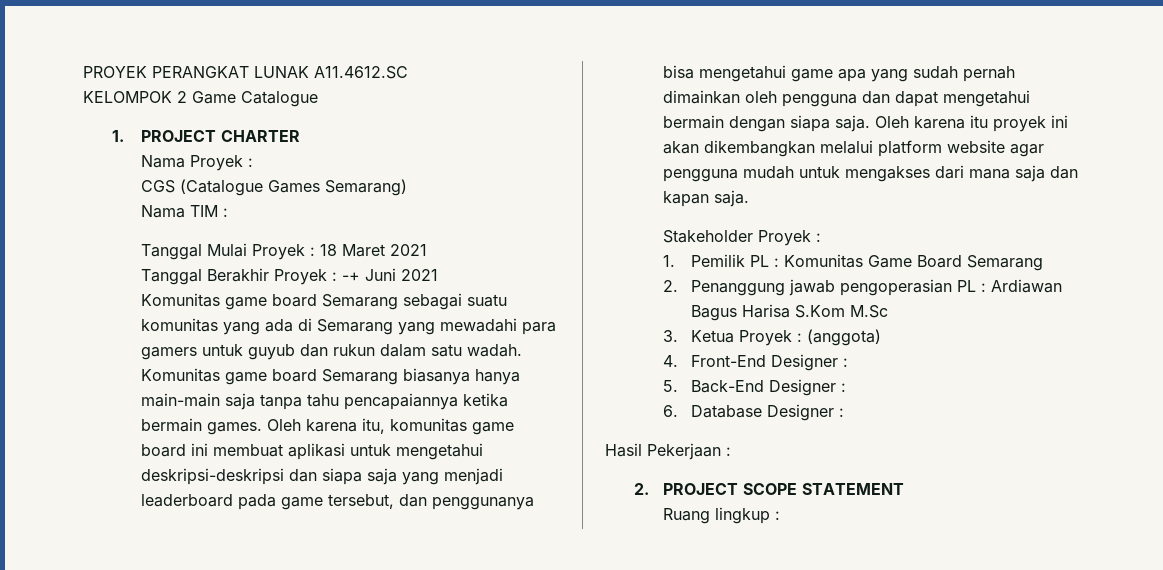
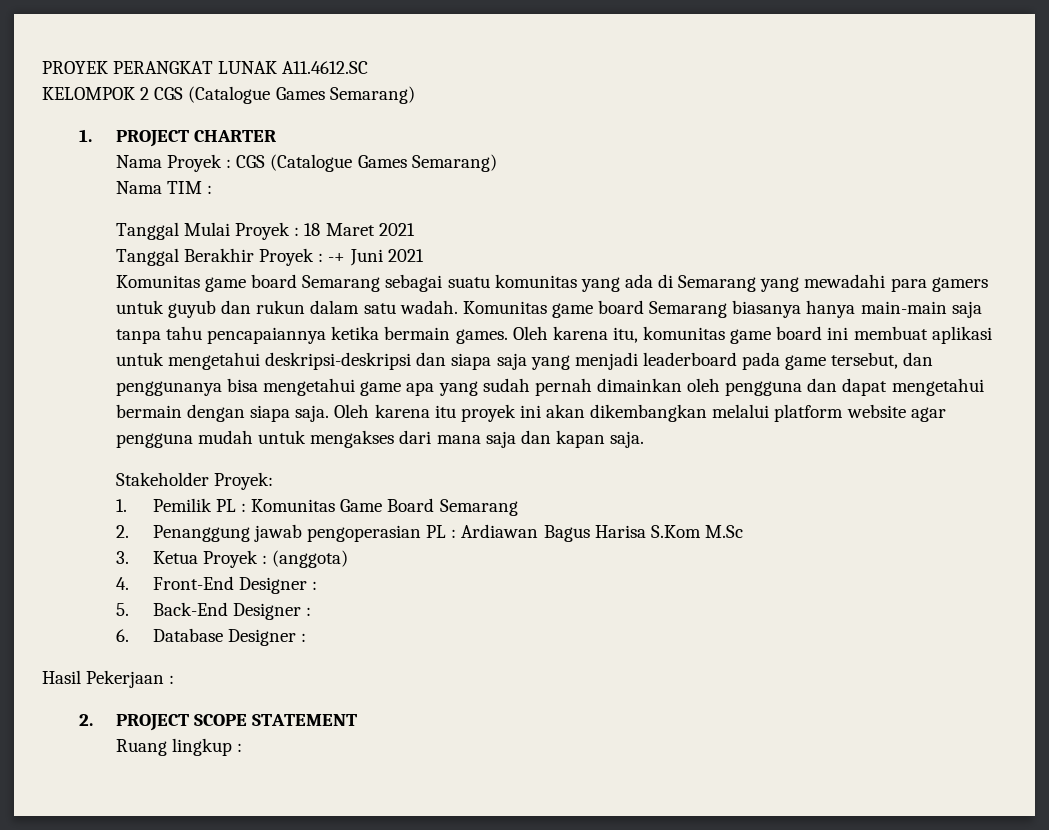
- KELOMPOK 2 Game Catalogue
+ KELOMPOK 2 CGS (Catalogue Games Semarang)
- Nama Proyek :
- CGS (Catalogue Games Semarang)
+ Nama Proyek : CGS (Catalogue Games Semarang)
- Stakeholder Proyek :
+ Stakeholder Proyek:

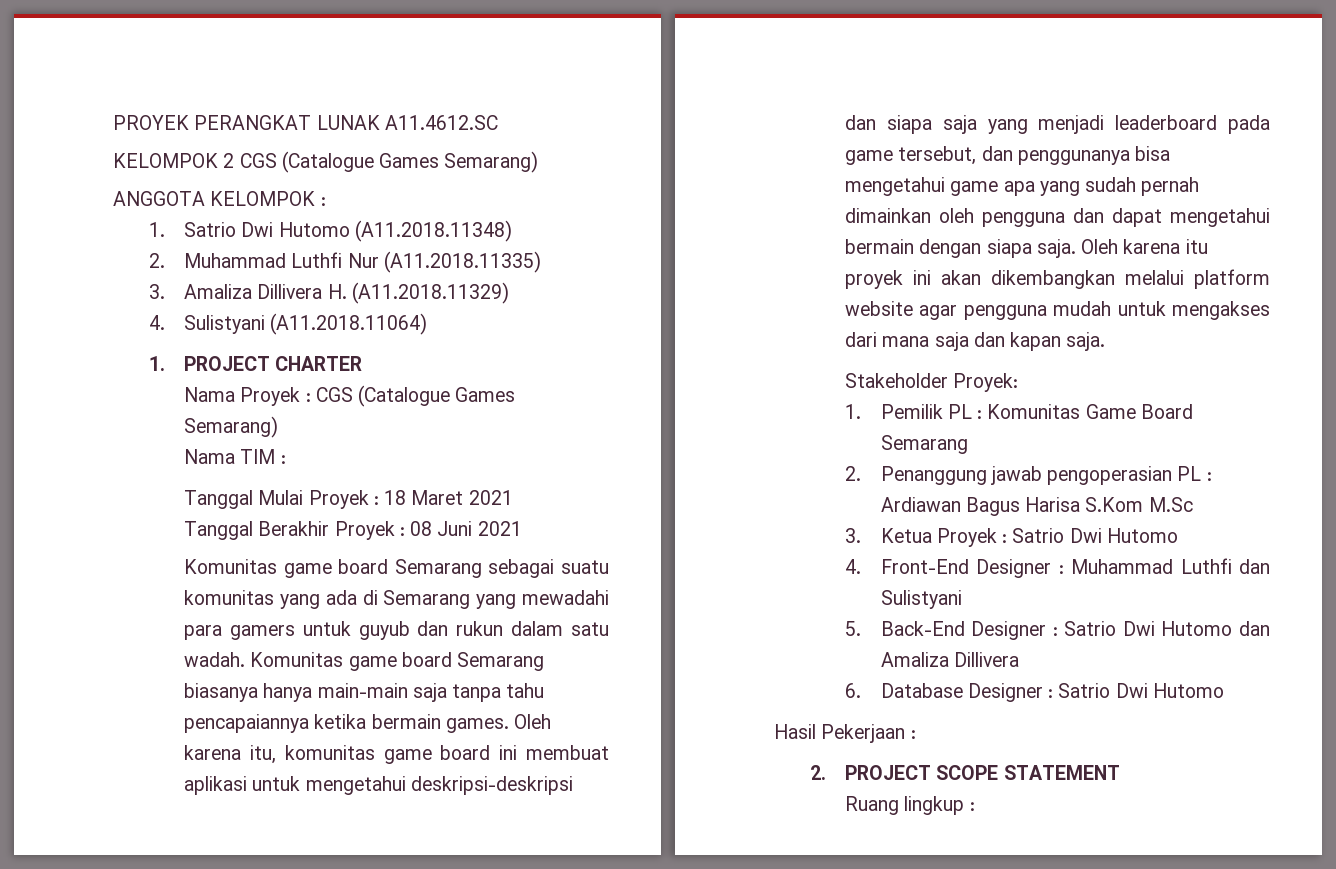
+ ANGGOTA KELOMPOK :
+ 1. Satrio Dwi Hutomo (A11.2018.11348)
+ 2. Muhammad Luthfi Nur (A11.2018.11335)
+ 3. Amaliza Dillivera H. (A11.2018.11329)
+ 4. Sulistyani (A11.2018.11064)
- Tanggal Berakhir Proyek : -+ Juni 2021
+ Tanggal Berakhir Proyek : 08 Juni 2021
- 3. Ketua Proyek : (anggota)
+ 3. Ketua Proyek : Satrio Dwi Hutomo
- 4. Front-End Designer :
+ 4. Front-End Designer : Muhammad Luthfi dan Sulistyani
- 5. Back-End Designer :
+ 5. Back-End Designer : Satrio Dwi Hutomo dan Amaliza Dillivera
- 6. Database Designer :
+ 6. Database Designer : Satrio Dwi Hutomo

